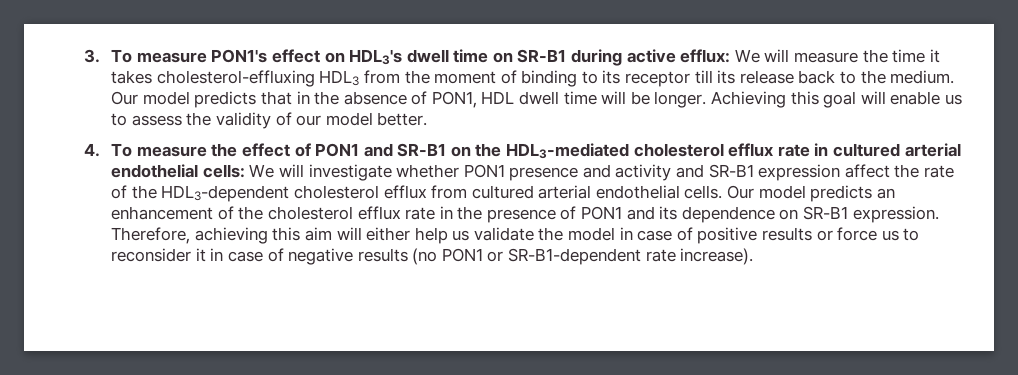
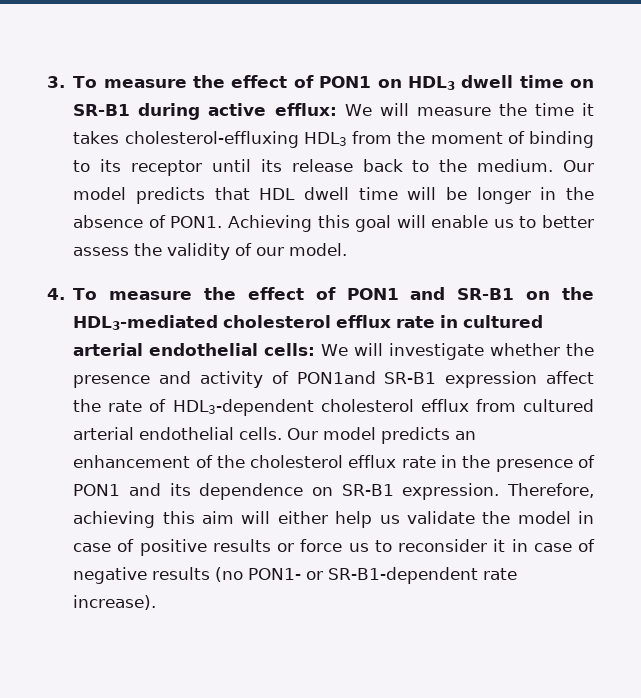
- 3. To measure PON1's effect on HDL3's dwell time on SR-B1 during active efflux: We will measure the time it takes cholesterol-effluxing HDL3 from the moment of binding to its receptor till its release back to the medium.
+ 3. To measure the effect of PON1 on HDL3 dwell time on SR-B1 during active efflux: We will measure the time it takes cholesterol-effluxing HDL3 from the moment of binding to its receptor until its release back to the medium.
- Our model predicts that in the absence of PON1, HDL dwell time will be longer.
+ Our model predicts that HDL dwell time will be longer in the absence of PON1.
- Achieving this goal will enable us to assess the validity of our model better.
+ Achieving this goal will enable us to better assess the validity of our model.
- 4. To measure the effect of PON1 and SR-B1 on the HDL3-mediated cholesterol efflux rate in cultured arterial endothelial cells: We will investigate whether PON1 presence and activity and SR-B1 expression affect the rate of the HDL3-dependent cholesterol efflux from cultured arterial endothelial cells.
+ 4. To measure the effect of PON1 and SR-B1 on the HDL3-mediated cholesterol efflux rate in cultured arterial endothelial cells: We will investigate whether the presence and activity of PON1and SR-B1 expression affect the rate of HDL3-dependent cholesterol efflux from cultured arterial endothelial cells.
- Therefore, achieving this aim will either help us validate the model in case of positive results or force us to reconsider it in case of negative results (no PON1 or SR-B1-dependent rate increase).
+ Therefore, achieving this aim will either help us validate the model in case of positive results or force us to reconsider it in case of negative results (no PON1- or SR-B1-dependent rate increase).

